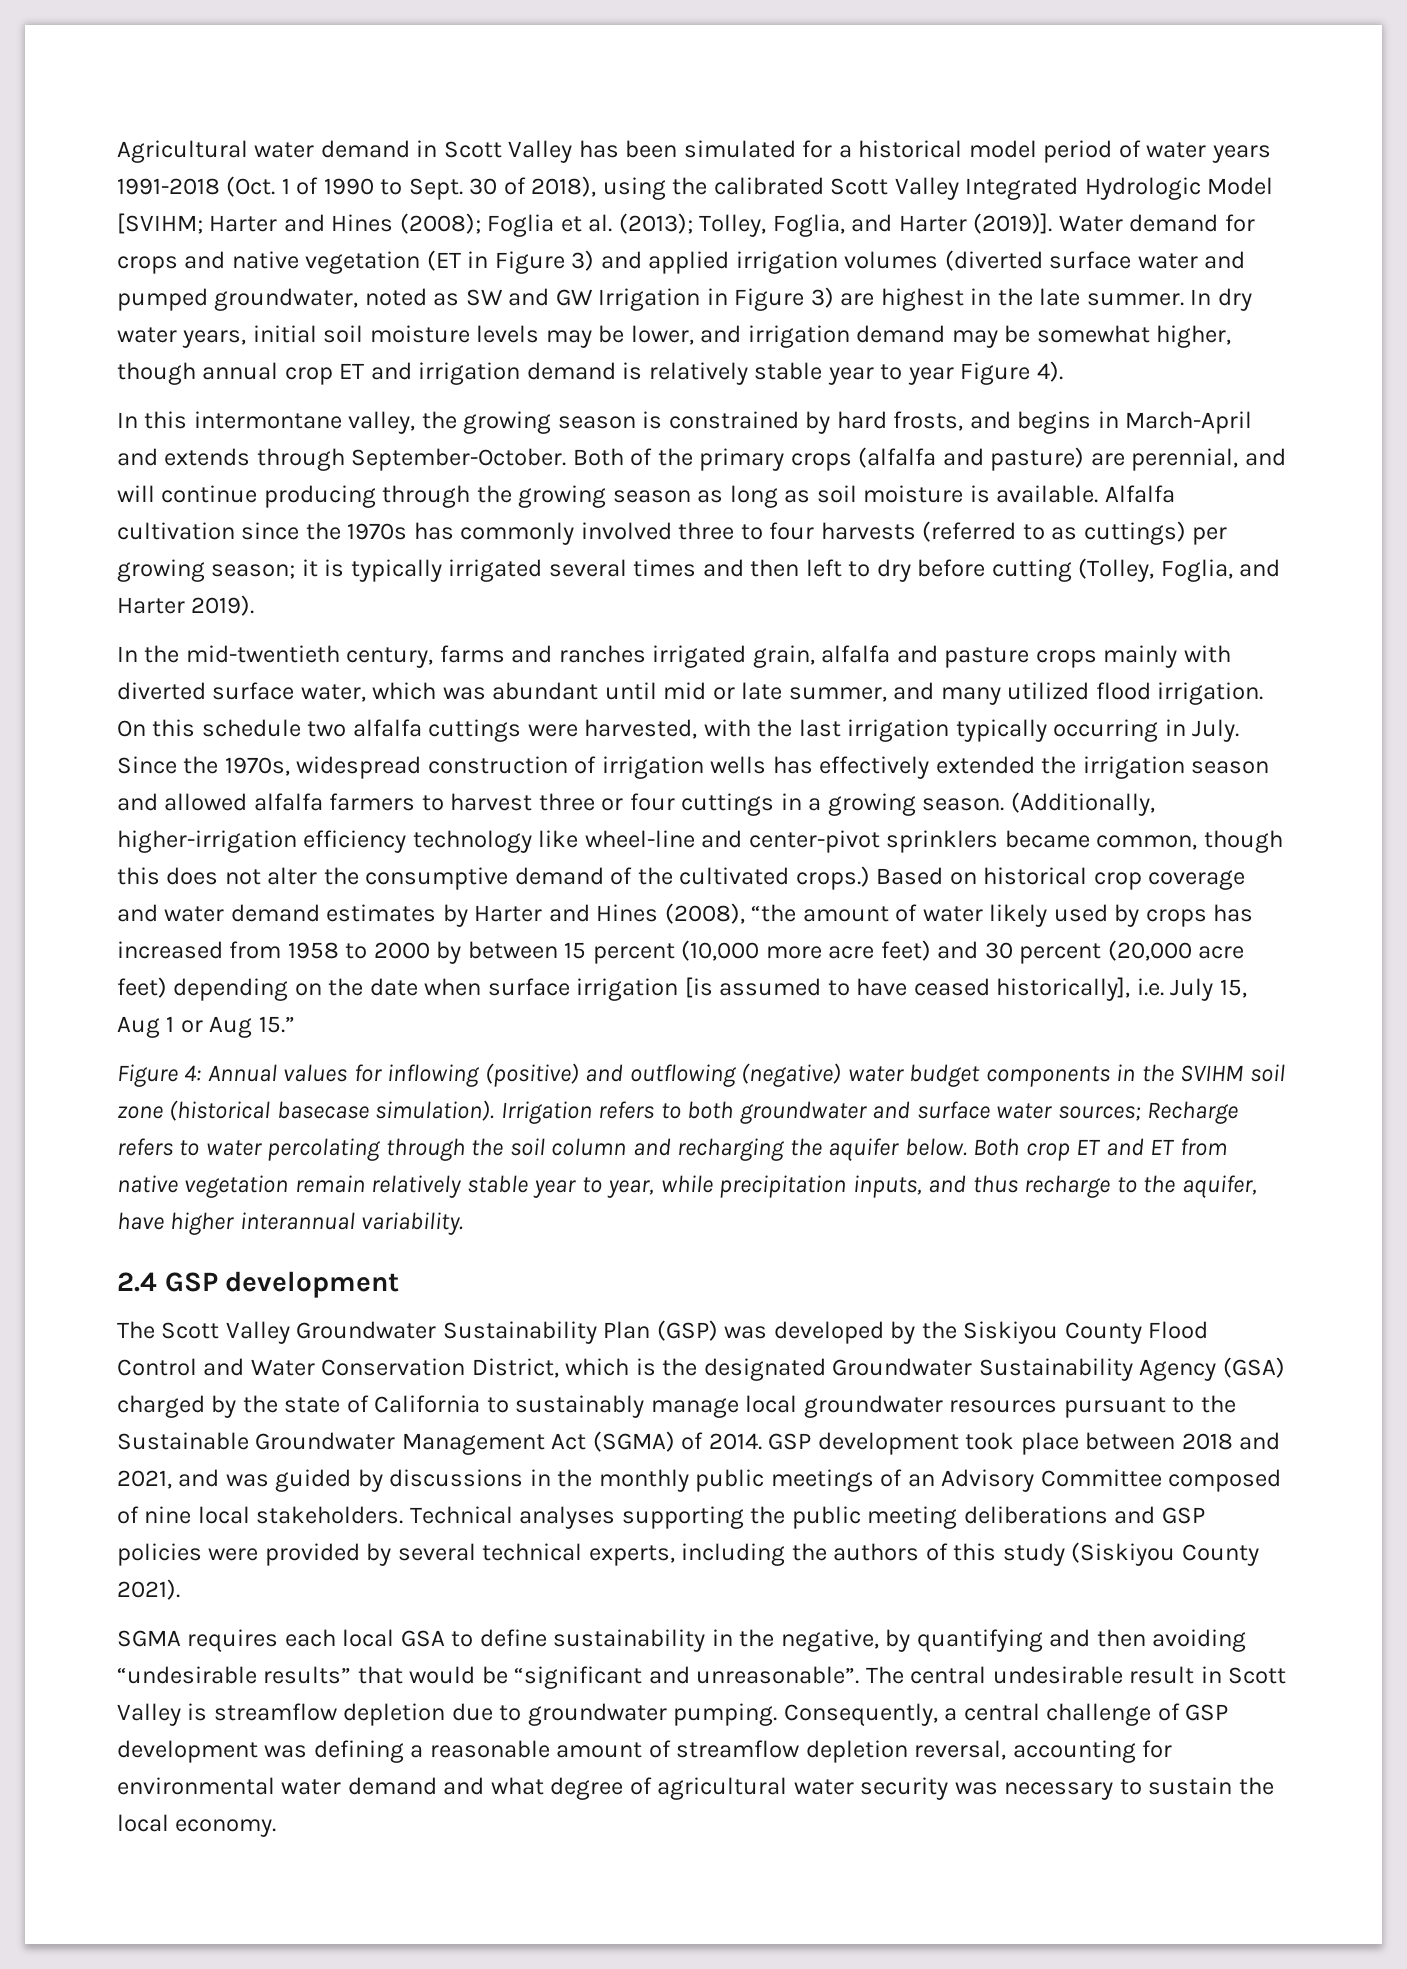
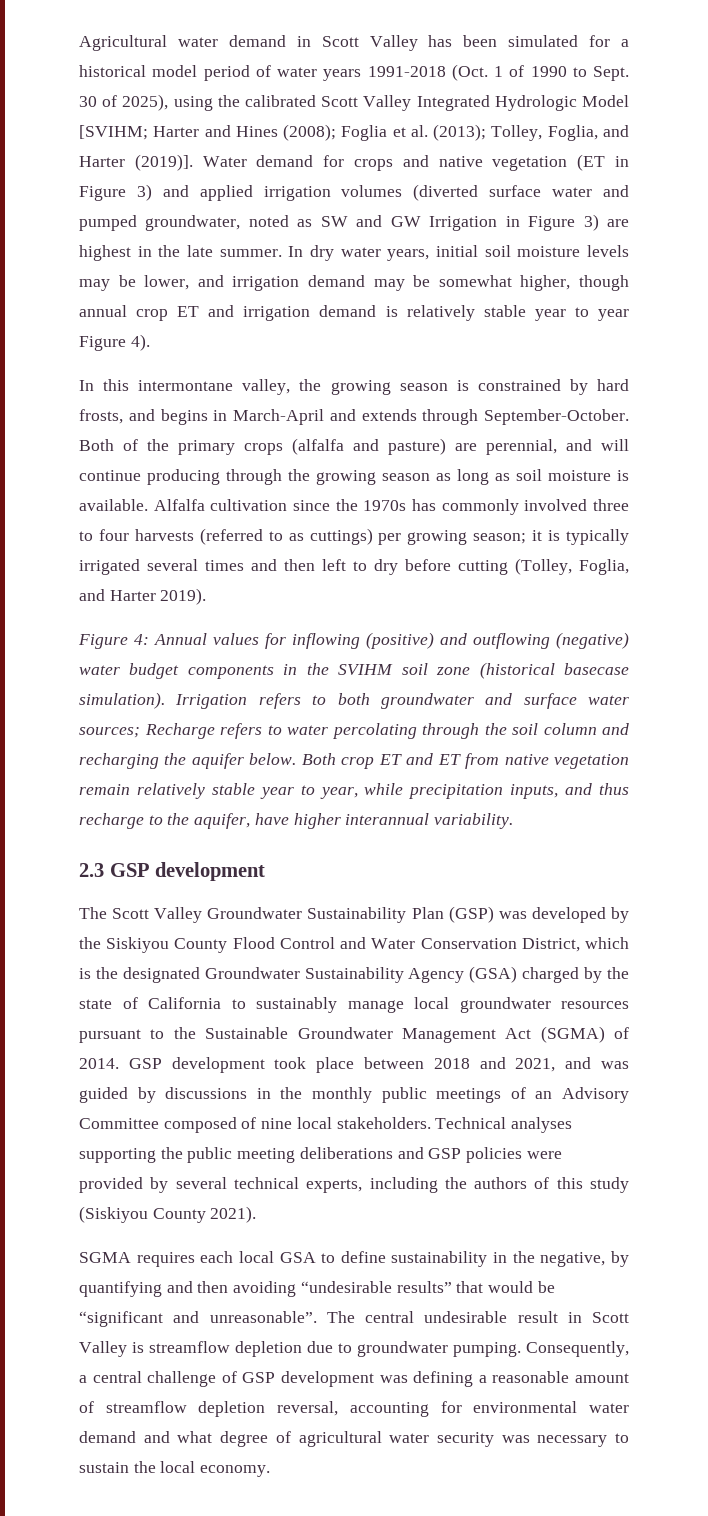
- 30 of 2018), using the calibrated Scott Valley Integrated Hydrologic Model [SVIHM; Harter and Hines (2008); Foglia et al. (2013); Tolley, Foglia, and Harter (2019)].
+ 30 of 2025), using the calibrated Scott Valley Integrated Hydrologic Model [SVIHM; Harter and Hines (2008); Foglia et al. (2013); Tolley, Foglia, and Harter (2019)].
- In the mid-twentieth century, farms and ranches irrigated grain, alfalfa and pasture crops mainly with diverted surface water, which was abundant until mid or late summer, and many utilized flood irrigation. On this schedule two alfalfa cuttings were harvested, with the last irrigation typically occurring in July. Since the 1970s, widespread construction of irrigation wells has effectively extended the irrigation season and allowed alfalfa farmers to harvest three or four cuttings in a growing season. (Additionally, higher-irrigation efficiency technology like wheel-line and center-pivot sprinklers became common, though this does not alter the consumptive demand of the cultivated crops.) Based on historical crop coverage and water demand estimates by Harter and Hines (2008), “the amount of water likely used by crops has increased from 1958 to 2000 by between 15 percent (10,000 more acre feet) and 30 percent (20,000 acre feet) depending on the date when surface irrigation [is assumed to have ceased historically], i.e. July 15, Aug 1 or Aug 15.”
- 2.4 GSP development
+ 2.3 GSP development

